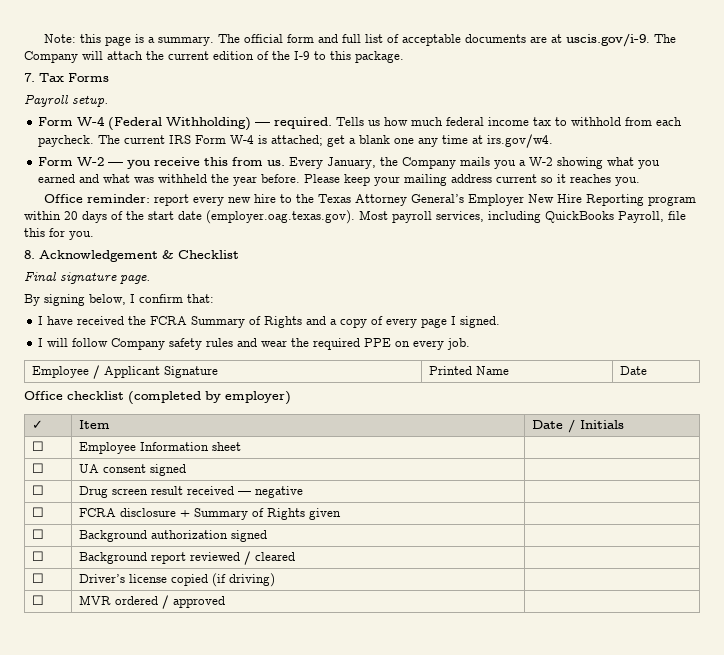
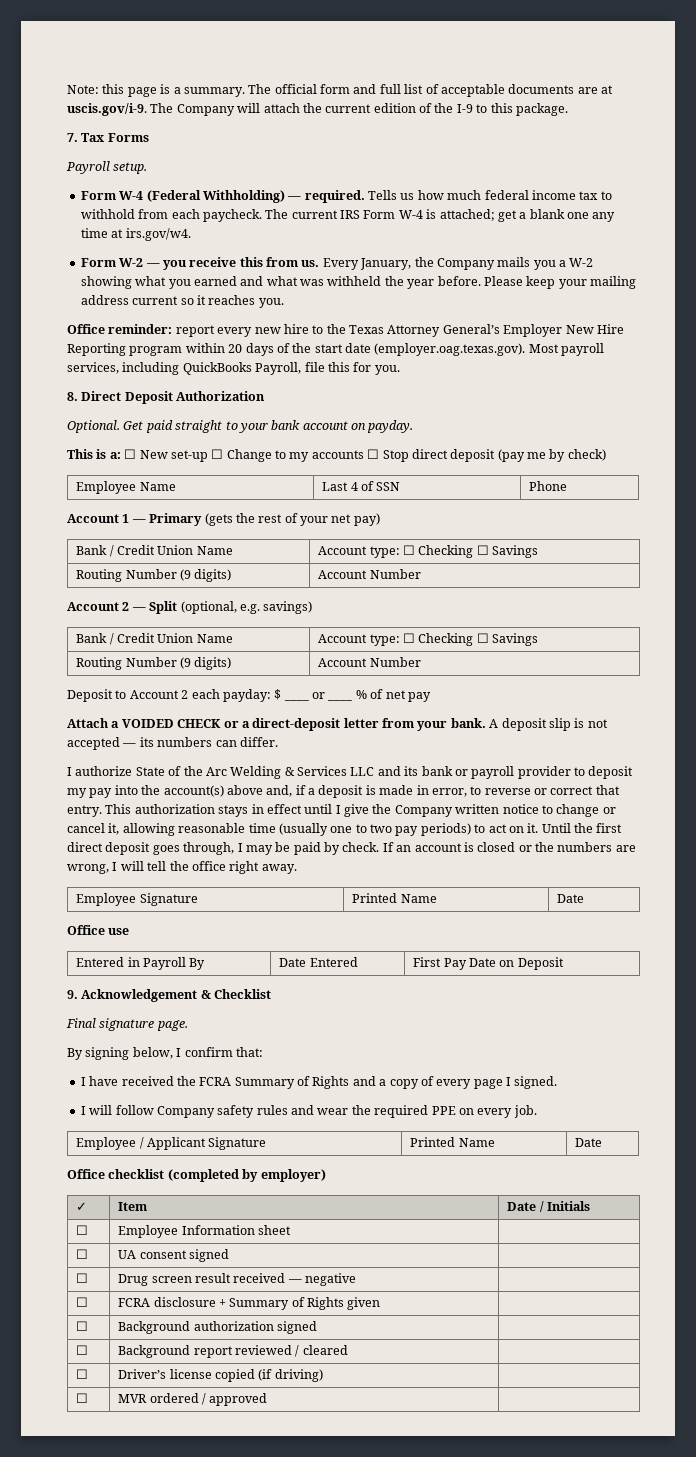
- 8. Acknowledgement & Checklist
+ 8. Direct Deposit Authorization
+ Optional. Get paid straight to your bank account on payday.
+ This is a: ☐ New set-up ☐ Change to my accounts ☐ Stop direct deposit (pay me by check)
+ Employee Name | Last 4 of SSN | Phone
+ Account 1 — Primary (gets the rest of your net pay)
+ Bank / Credit Union Name | Account type: ☐ Checking ☐ Savings
+ Routing Number (9 digits) | Account Number
+ Account 2 — Split (optional, e.g. savings)
+ Bank / Credit Union Name | Account type: ☐ Checking ☐ Savings
+ Routing Number (9 digits) | Account Number
+ Deposit to Account 2 each payday: $ ____ or ____ % of net pay
+ Attach a VOIDED CHECK or a direct-deposit letter from your bank. A deposit slip is not accepted — its numbers can differ.
+ I authorize State of the Arc Welding & Services LLC and its bank or payroll provider to deposit my pay into the account(s) above and, if a deposit is made in error, to reverse or correct that entry. This authorization stays in effect until I give the Company written notice to change or cancel it, allowing reasonable time (usually one to two pay periods) to act on it. Until the first direct deposit goes through, I may be paid by check. If an account is closed or the numbers are wrong, I will tell the office right away.
+ Employee Signature | Printed Name | Date
+ Office use
+ Entered in Payroll By | Date Entered | First Pay Date on Deposit
+ 9. Acknowledgement & Checklist

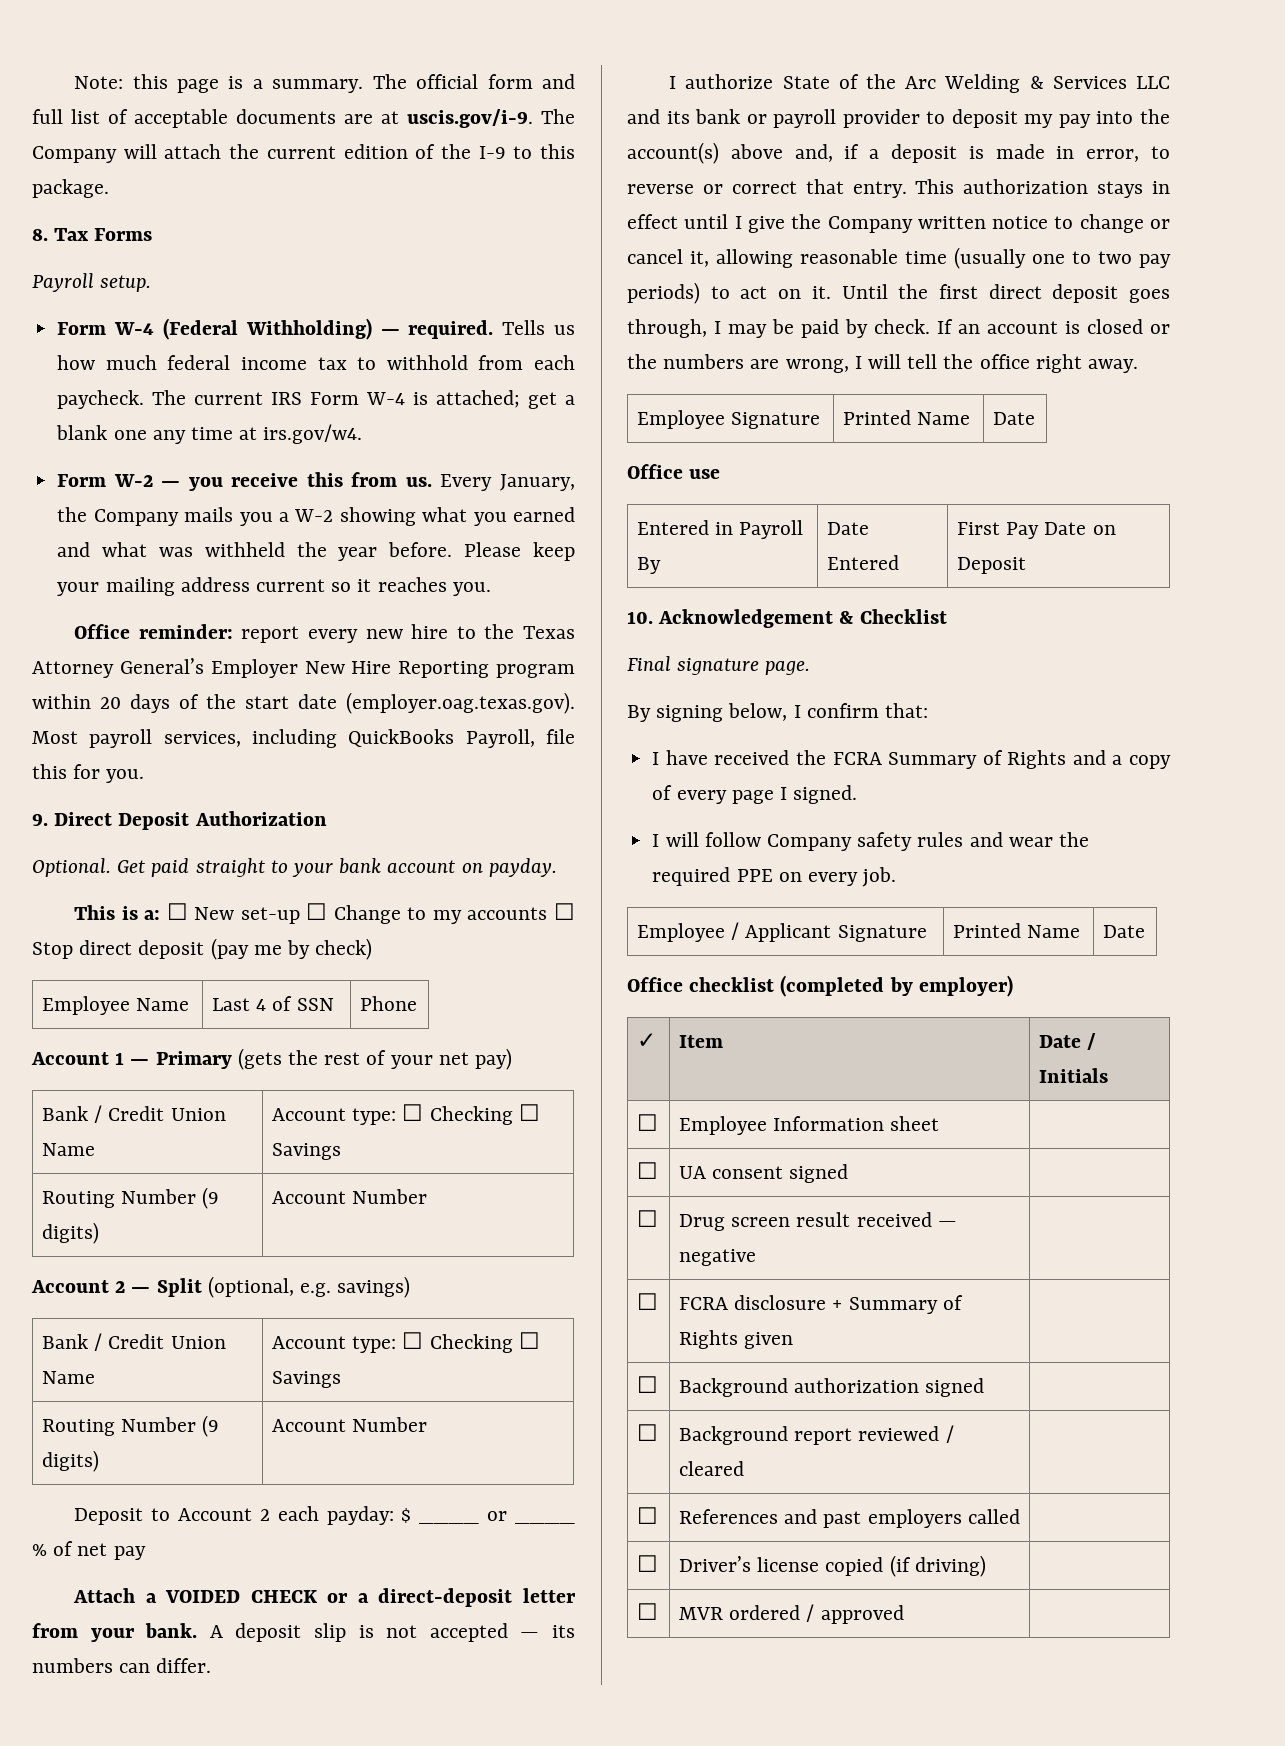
- 7. Tax Forms
+ 8. Tax Forms
- 8. Direct Deposit Authorization
+ 9. Direct Deposit Authorization
- 9. Acknowledgement & Checklist
+ 10. Acknowledgement & Checklist
+ ☐ | References and past employers called |

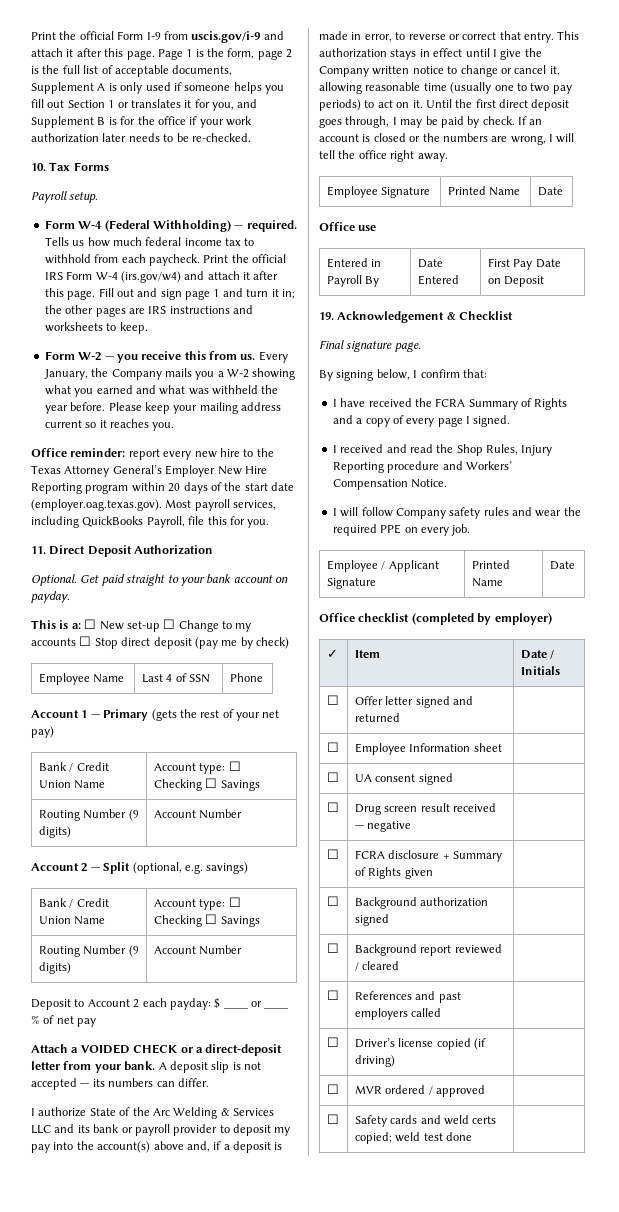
- Note: this page is a summary. The official form and full list of acceptable documents are at uscis.gov/i-9. The Company will attach the current edition of the I-9 to this package.
- 8. Tax Forms
+ Print the official Form I-9 from uscis.gov/i-9 and attach it after this page. Page 1 is the form, page 2 is the full list of acceptable documents, Supplement A is only used if someone helps you fill out Section 1 or translates it for you, and Supplement B is for the office if your work authorization later needs to be re-checked.
+ 10. Tax Forms
- The current IRS Form W-4 is attached; get a blank one any time at irs.gov/w4.
+ Print the official IRS Form W-4 (irs.gov/w4) and attach it after this page. Fill out and sign page 1 and turn it in; the other pages are IRS instructions and worksheets to keep.
- 9. Direct Deposit Authorization
+ 11. Direct Deposit Authorization
- 10. Acknowledgement & Checklist
+ 19. Acknowledgement & Checklist
+ I received and read the Shop Rules, Injury Reporting procedure and Workers’ Compensation Notice.
+ ☐ | Offer letter signed and returned |
+ ☐ | Safety cards and weld certs copied; weld test done |

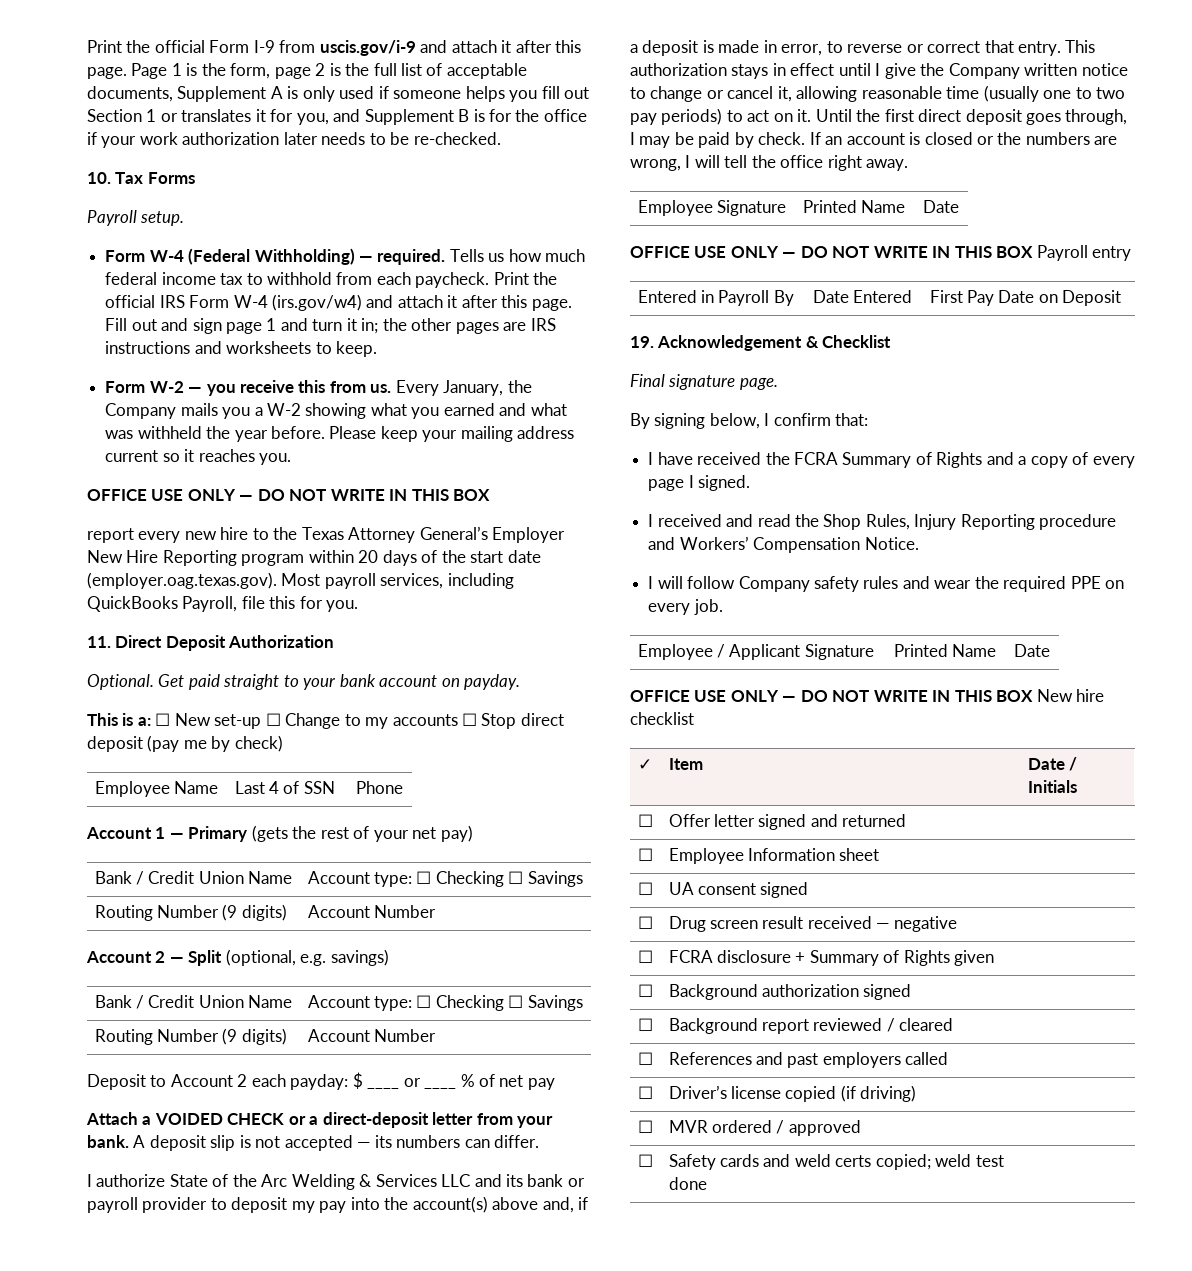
  Please keep your mailing address current so it reaches you.
- Office reminder: report every new hire to the Texas Attorney General’s Employer New Hire Reporting program within 20 days of the start date (employer.oag.texas.gov). Most payroll services, including QuickBooks Payroll, file this for you.
+ OFFICE USE ONLY — DO NOT WRITE IN THIS BOX
+ report every new hire to the Texas Attorney General’s Employer New Hire Reporting program within 20 days of the start date (employer.oag.texas.gov). Most payroll services, including QuickBooks Payroll, file this for you.
- Office use
+ OFFICE USE ONLY — DO NOT WRITE IN THIS BOX Payroll entry
- Office checklist (completed by employer)
+ OFFICE USE ONLY — DO NOT WRITE IN THIS BOX New hire checklist

